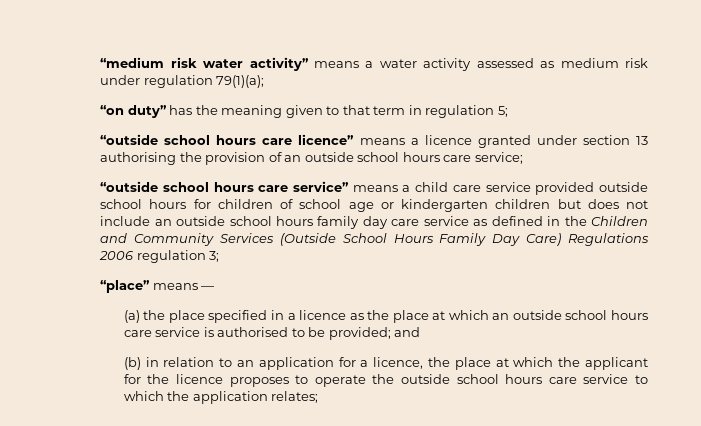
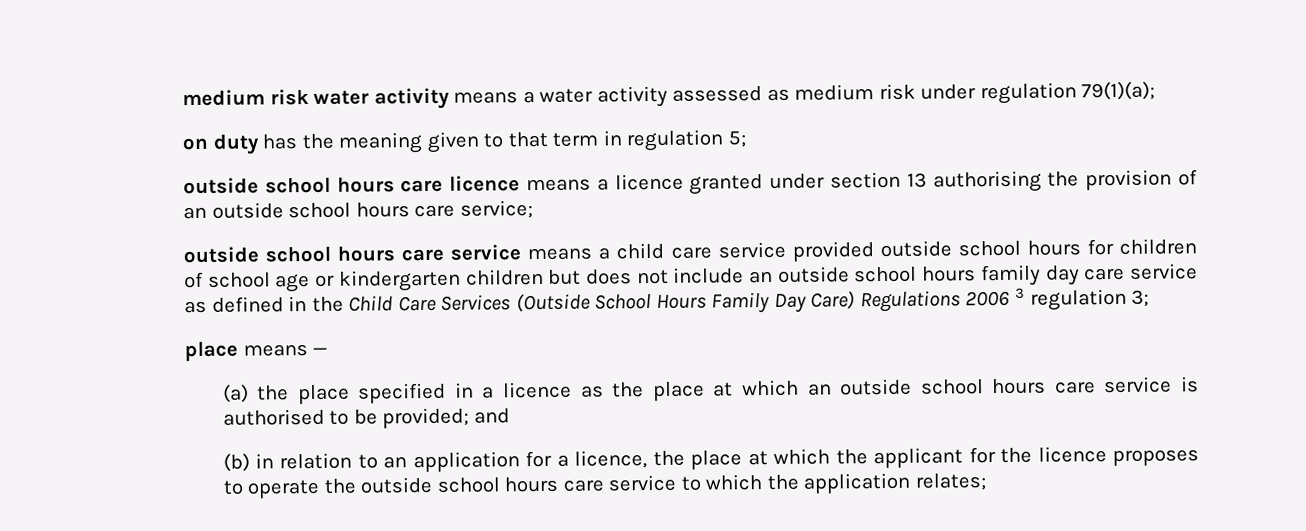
- “medium risk water activity” means a water activity assessed as medium risk under regulation 79(1)(a);
+ medium risk water activity means a water activity assessed as medium risk under regulation 79(1)(a);
- “on duty” has the meaning given to that term in regulation 5;
+ on duty has the meaning given to that term in regulation 5;
- “outside school hours care licence” means a licence granted under section 13 authorising the provision of an outside school hours care service;
+ outside school hours care licence means a licence granted under section 13 authorising the provision of an outside school hours care service;
- “outside school hours care service” means a child care service provided outside school hours for children of school age or kindergarten children but does not include an outside school hours family day care service as defined in the Children and Community Services (Outside School Hours Family Day Care) Regulations 2006 regulation 3;
+ outside school hours care service means a child care service provided outside school hours for children of school age or kindergarten children but does not include an outside school hours family day care service as defined in the Child Care Services (Outside School Hours Family Day Care) Regulations 2006 3 regulation 3;
- “place” means —
+ place means —

